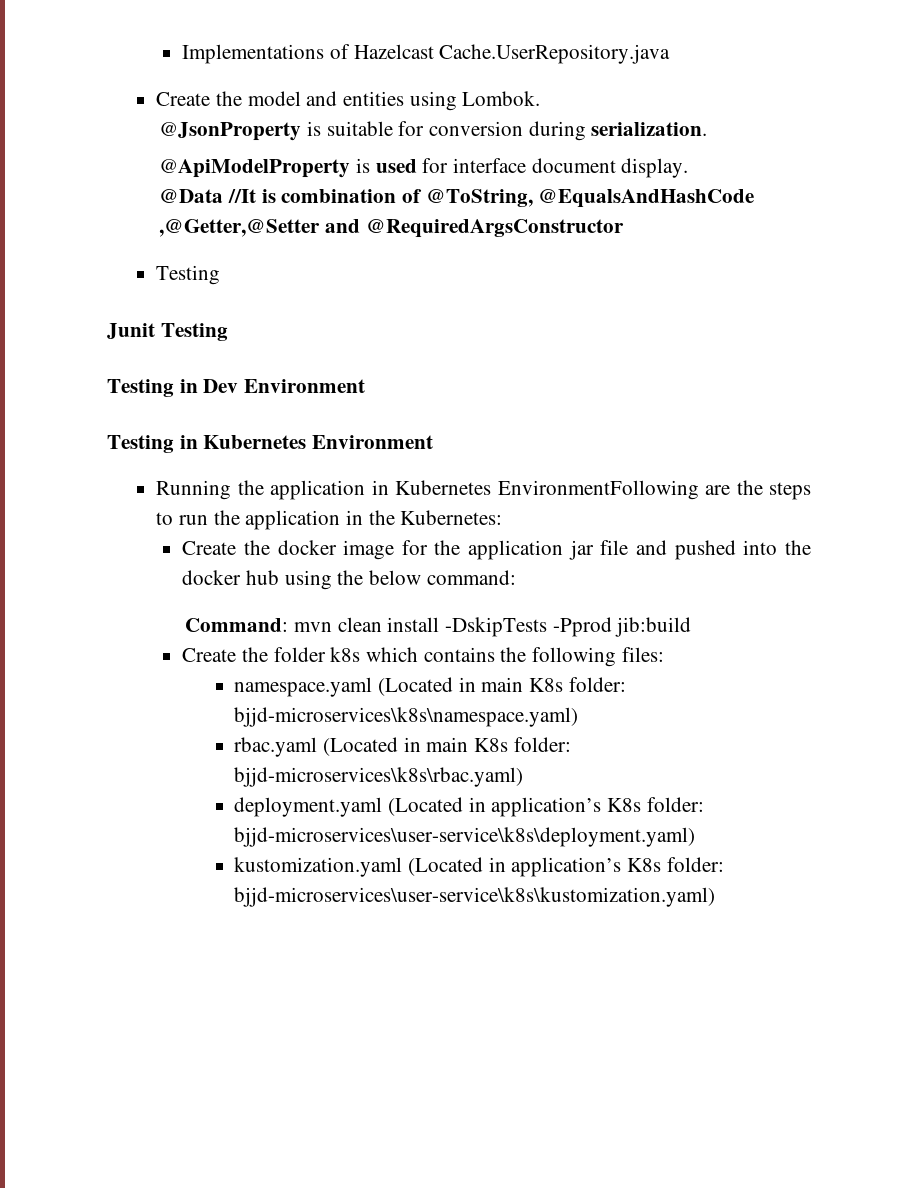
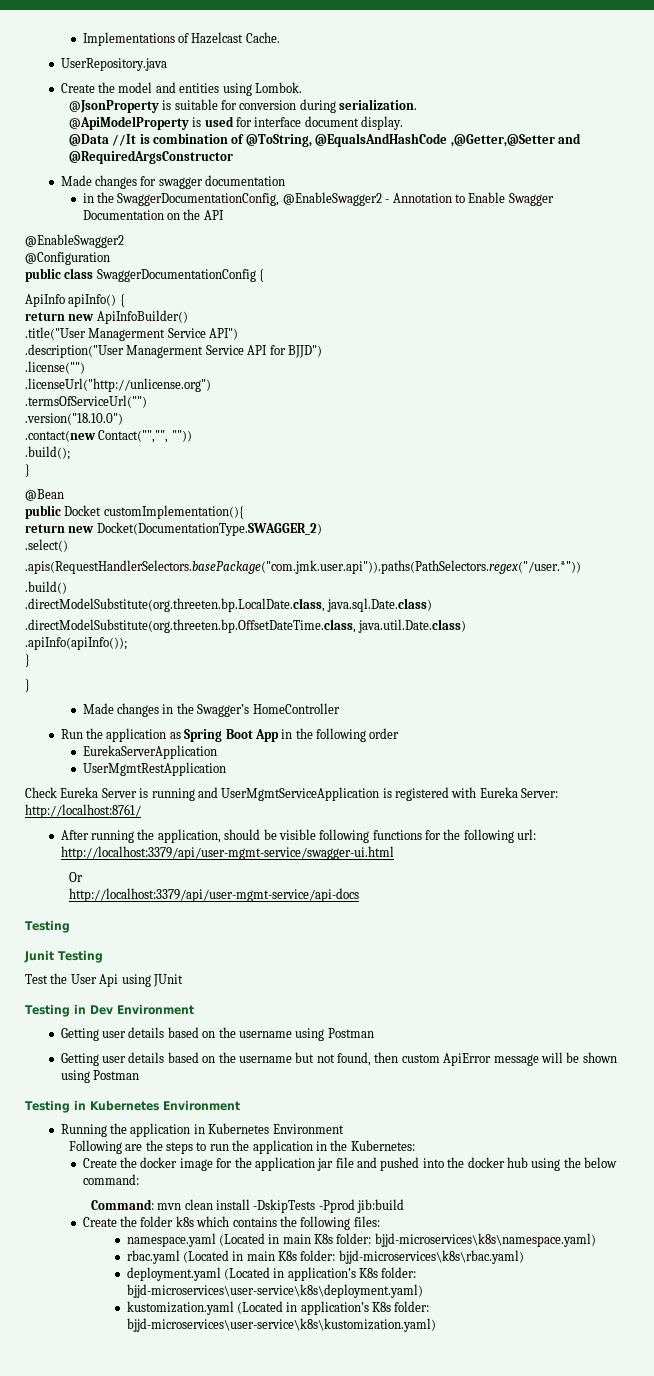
- Implementations of Hazelcast Cache.UserRepository.java
+ Implementations of Hazelcast Cache.
+ UserRepository.java
  @Data //It is combination of @ToString, @EqualsAndHashCode ,@Getter,@Setter and @RequiredArgsConstructor
+ Made changes for swagger documentation
+ in the SwaggerDocumentationConfig, @EnableSwagger2 - Annotation to Enable Swagger Documentation on the API
+ @EnableSwagger2
+ @Configuration
+ public class SwaggerDocumentationConfig {
+ ApiInfo apiInfo() {
+ return new ApiInfoBuilder()
+ .title("User Managerment Service API")
+ .description("User Managerment Service API for BJJD")
+ .license("")
+ .licenseUrl("http://unlicense.org")
+ .termsOfServiceUrl("")
+ .version("18.10.0")
+ .contact(new Contact("","", ""))
+ .build();
+ }
+ @Bean
+ public Docket customImplementation(){
+ return new Docket(DocumentationType.SWAGGER_2)
+ .select()
+ .apis(RequestHandlerSelectors.basePackage("com.jmk.user.api")).paths(PathSelectors.regex("/user.*"))
+ .build()
+ .directModelSubstitute(org.threeten.bp.LocalDate.class, java.sql.Date.class)
+ .directModelSubstitute(org.threeten.bp.OffsetDateTime.class, java.util.Date.class)
+ .apiInfo(apiInfo());
+ }
+ }
+ Made changes in the Swagger’s HomeController
+ Run the application as Spring Boot App in the following order
+ EurekaServerApplication
+ UserMgmtRestApplication
+ Check Eureka Server is running and UserMgmtServiceApplication is registered with Eureka Server: http://localhost:8761/
+ After running the application, should be visible following functions for the following url: http://localhost:3379/api/user-mgmt-service/swagger-ui.html
+ Or
+ http://localhost:3379/api/user-mgmt-service/api-docs
  Testing
  Junit Testing
+ Test the User Api using JUnit
  Testing in Dev Environment
+ Getting user details based on the username using Postman
+ Getting user details based on the username but not found, then custom ApiError message will be shown using Postman
- Running the application in Kubernetes EnvironmentFollowing are the steps to run the application in the Kubernetes:
+ Running the application in Kubernetes Environment
+ Following are the steps to run the application in the Kubernetes:

